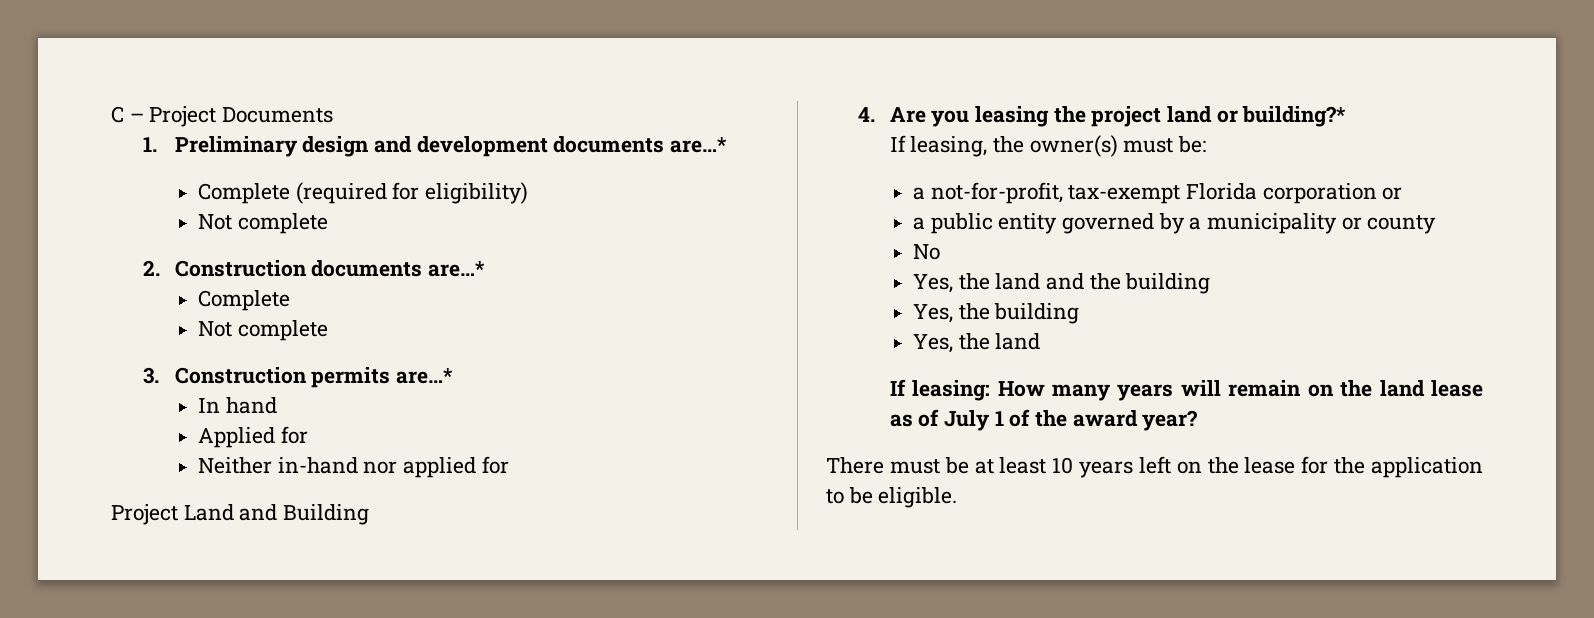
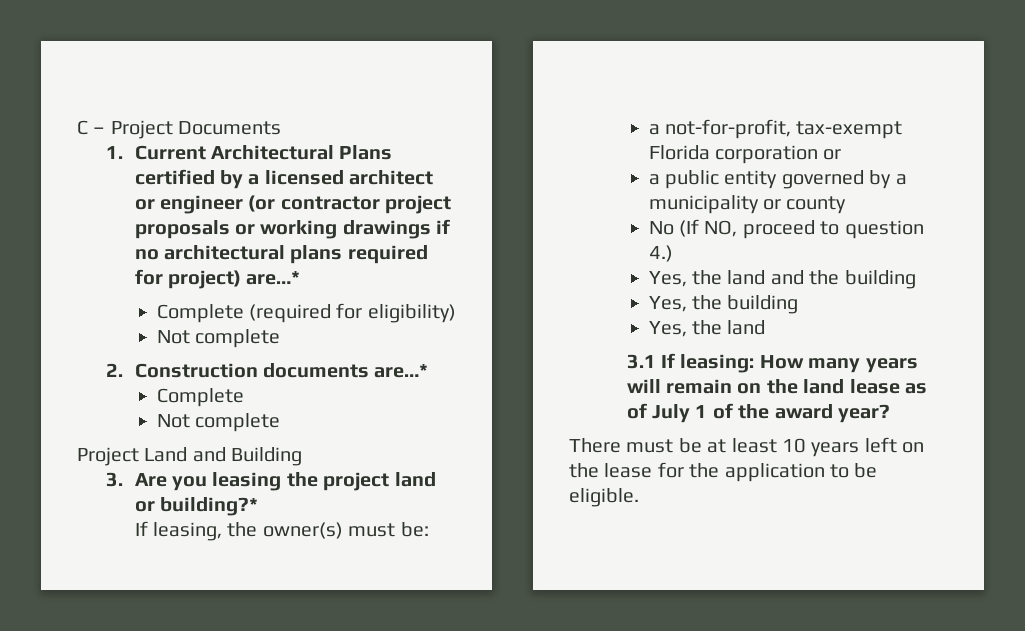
- 1. Preliminary design and development documents are…*
+ 1. Current Architectural Plans certified by a licensed architect or engineer (or contractor project proposals or working drawings if no architectural plans required for project) are…*
- 3. Construction permits are…*
- In hand
- Applied for
- Neither in-hand nor applied for
- 4. Are you leasing the project land or building?*
+ 3. Are you leasing the project land or building?*
- No
+ No (If NO, proceed to question 4.)
- If leasing: How many years will remain on the land lease as of July 1 of the award year?
+ 3.1 If leasing: How many years will remain on the land lease as of July 1 of the award year?

